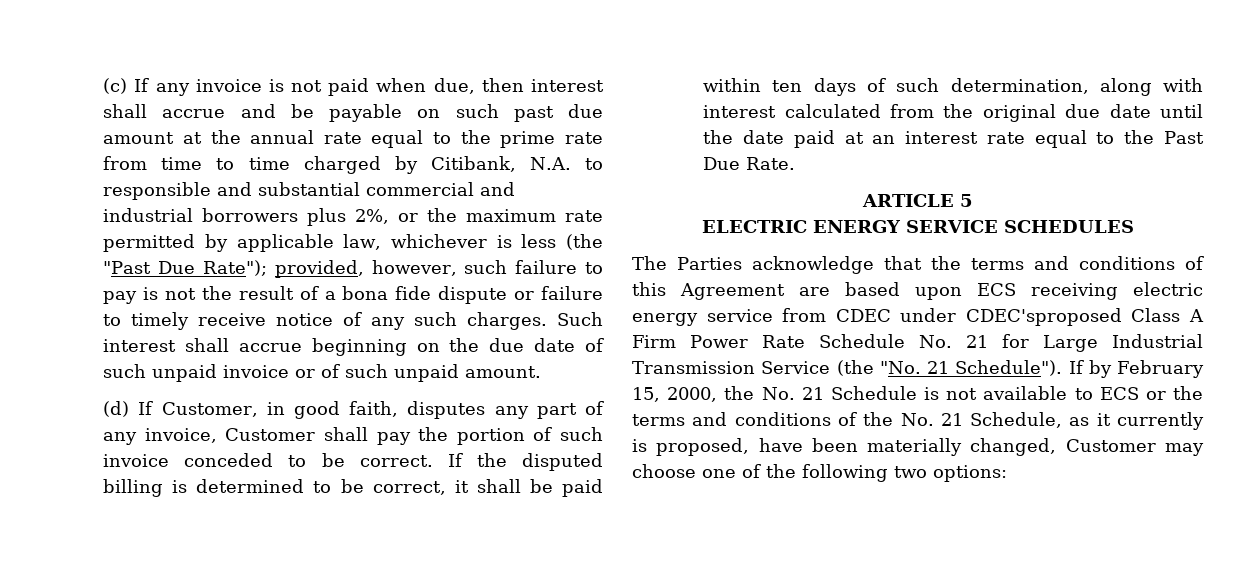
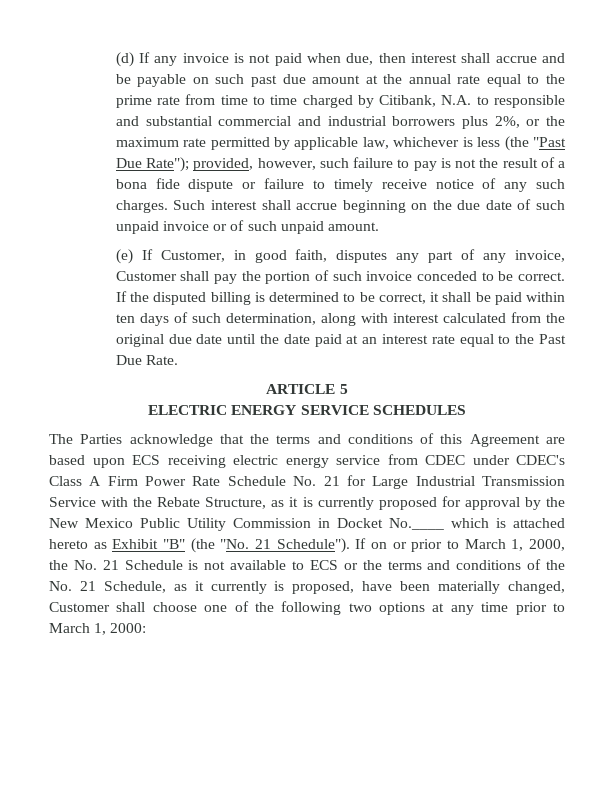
- (c) If any invoice is not paid when due, then interest shall accrue and be payable on such past due amount at the annual rate equal to the prime rate from time to time charged by Citibank, N.A. to responsible and substantial commercial and industrial borrowers plus 2%, or the maximum rate permitted by applicable law, whichever is less (the "Past Due Rate");
+ (d) If any invoice is not paid when due, then interest shall accrue and be payable on such past due amount at the annual rate equal to the prime rate from time to time charged by Citibank, N.A. to responsible and substantial commercial and industrial borrowers plus 2%, or the maximum rate permitted by applicable law, whichever is less (the "Past Due Rate");
- (d) If Customer, in good faith, disputes any part of any invoice, Customer shall pay the portion of such invoice conceded to be correct.
+ (e) If Customer, in good faith, disputes any part of any invoice, Customer shall pay the portion of such invoice conceded to be correct.
- The Parties acknowledge that the terms and conditions of this Agreement are based upon ECS receiving electric energy service from CDEC under CDEC'sproposed Class A Firm Power Rate Schedule No. 21 for Large Industrial Transmission Service (the "No. 21 Schedule").
+ The Parties acknowledge that the terms and conditions of this Agreement are based upon ECS receiving electric energy service from CDEC under CDEC's Class A Firm Power Rate Schedule No. 21 for Large Industrial Transmission Service with the Rebate Structure, as it is currently proposed for approval by the New Mexico Public Utility Commission in Docket No.____ which is attached hereto as Exhibit "B" (the "No. 21 Schedule").
- If by February 15, 2000, the No. 21 Schedule is not available to ECS or the terms and conditions of the No. 21 Schedule, as it currently is proposed, have been materially changed, Customer may choose one of the following two options:
+ If on or prior to March 1, 2000, the No. 21 Schedule is not available to ECS or the terms and conditions of the No. 21 Schedule, as it currently is proposed, have been materially changed, Customer shall choose one of the following two options at any time prior to March 1, 2000:

